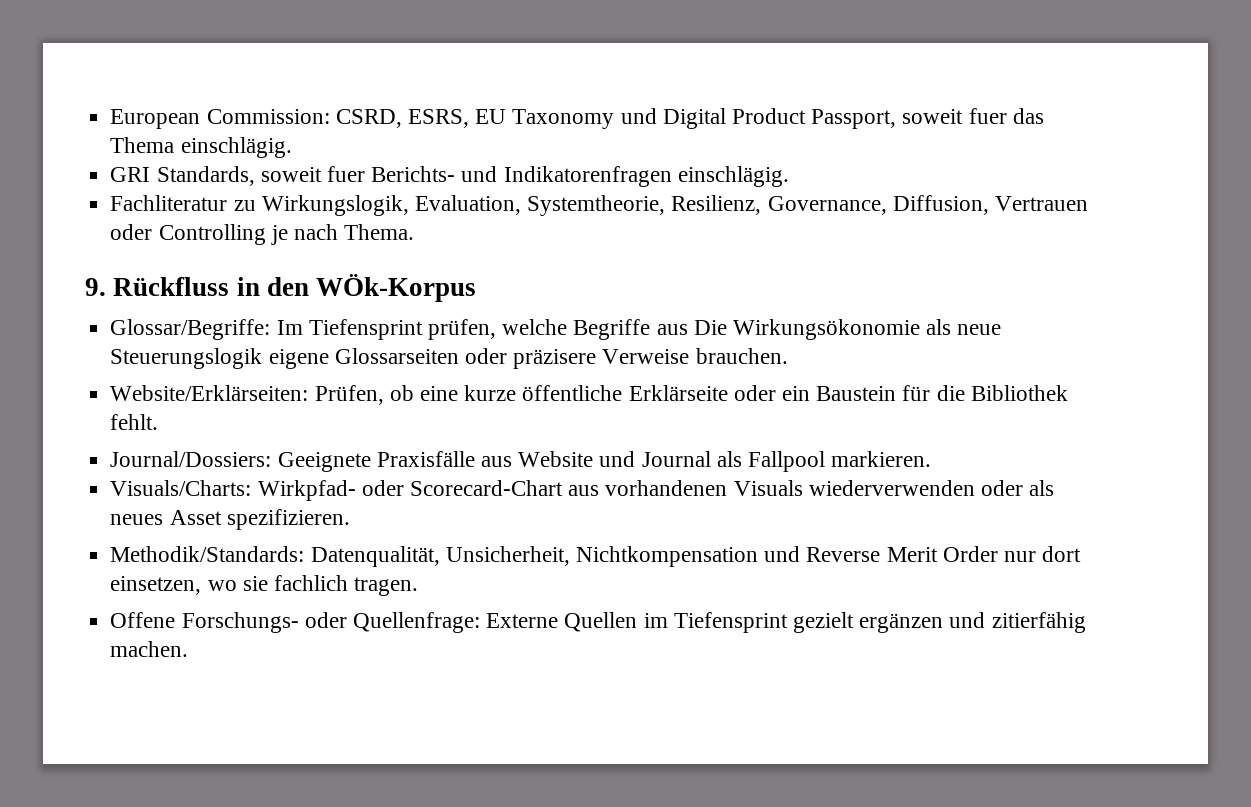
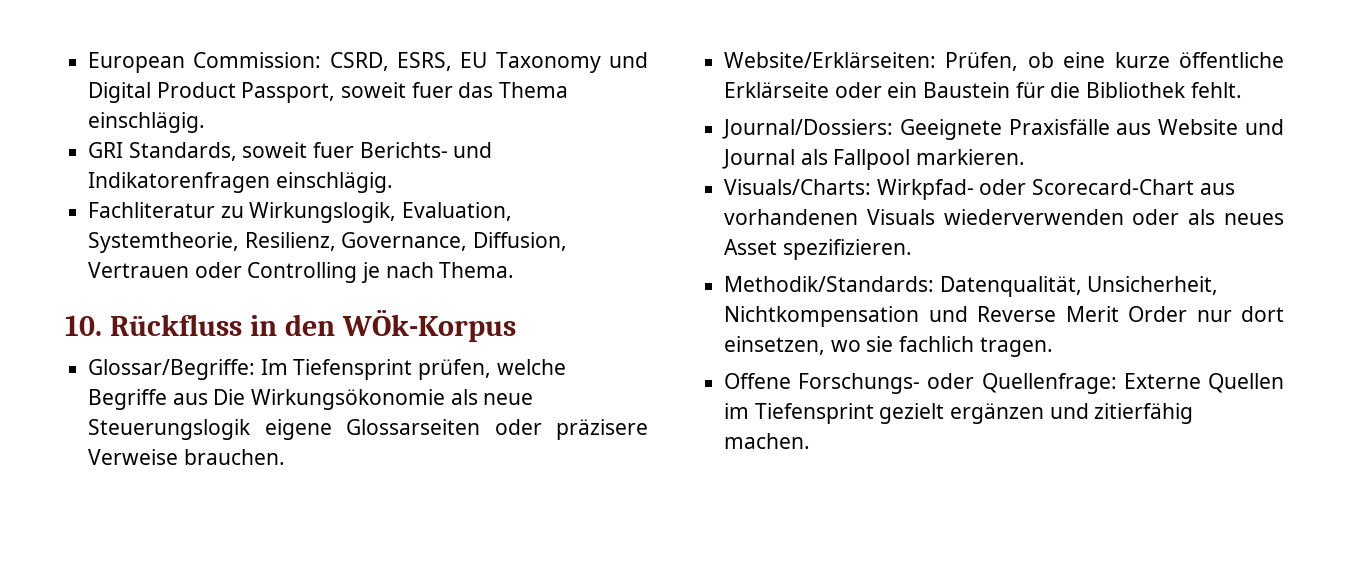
- 9. Rückfluss in den WÖk-Korpus
+ 10. Rückfluss in den WÖk-Korpus

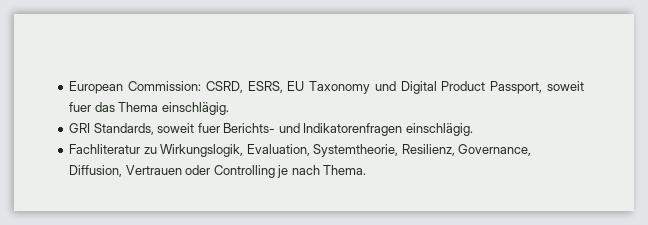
- 10. Rückfluss in den WÖk-Korpus
- Glossar/Begriffe: Im Tiefensprint prüfen, welche Begriffe aus Die Wirkungsökonomie als neue Steuerungslogik eigene Glossarseiten oder präzisere Verweise brauchen.
- Website/Erklärseiten: Prüfen, ob eine kurze öffentliche Erklärseite oder ein Baustein für die Bibliothek fehlt.
- Journal/Dossiers: Geeignete Praxisfälle aus Website und Journal als Fallpool markieren.
- Visuals/Charts: Wirkpfad- oder Scorecard-Chart aus vorhandenen Visuals wiederverwenden oder als neues Asset spezifizieren.
- Methodik/Standards: Datenqualität, Unsicherheit, Nichtkompensation und Reverse Merit Order nur dort einsetzen, wo sie fachlich tragen.
- Offene Forschungs- oder Quellenfrage: Externe Quellen im Tiefensprint gezielt ergänzen und zitierfähig machen.

